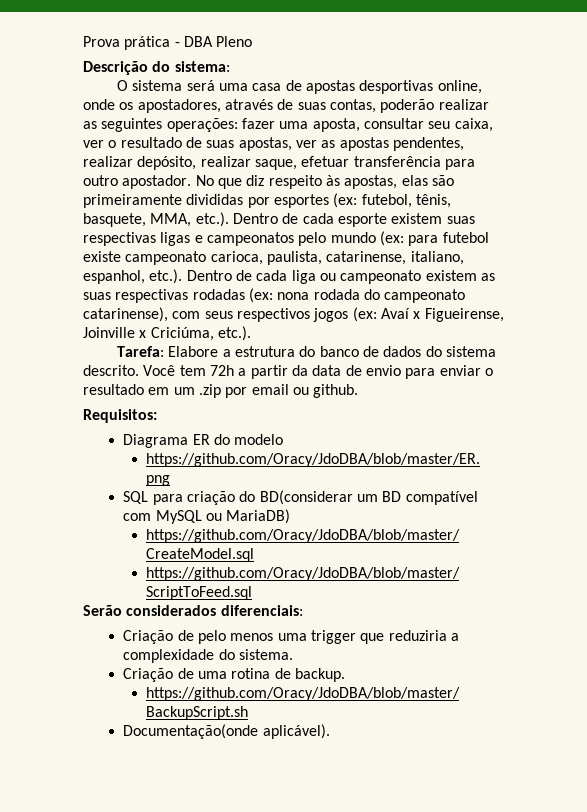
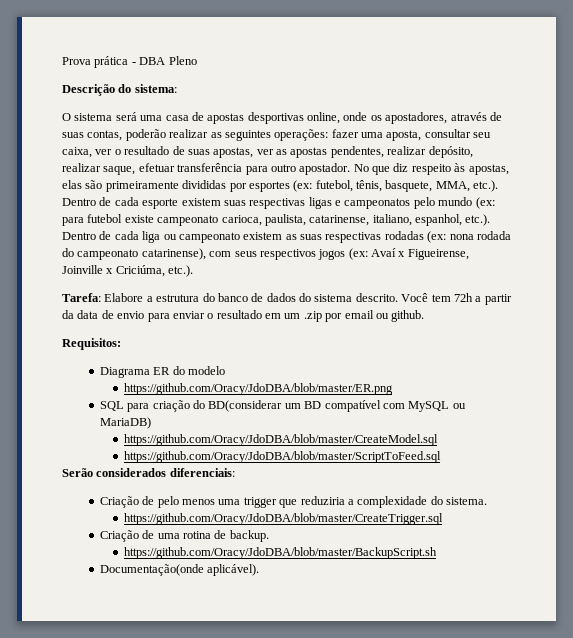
+ https://github.com/Oracy/JdoDBA/blob/master/CreateTrigger.sql

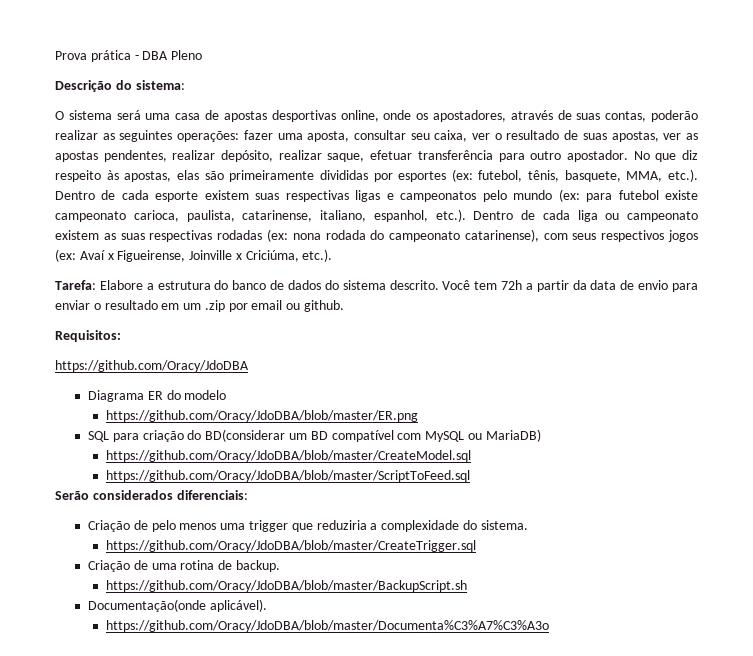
+ https://github.com/Oracy/JdoDBA
+ https://github.com/Oracy/JdoDBA/blob/master/Documenta%C3%A7%C3%A3o

